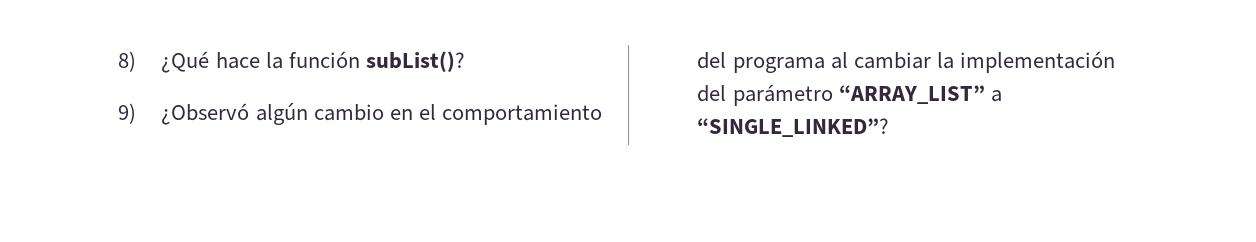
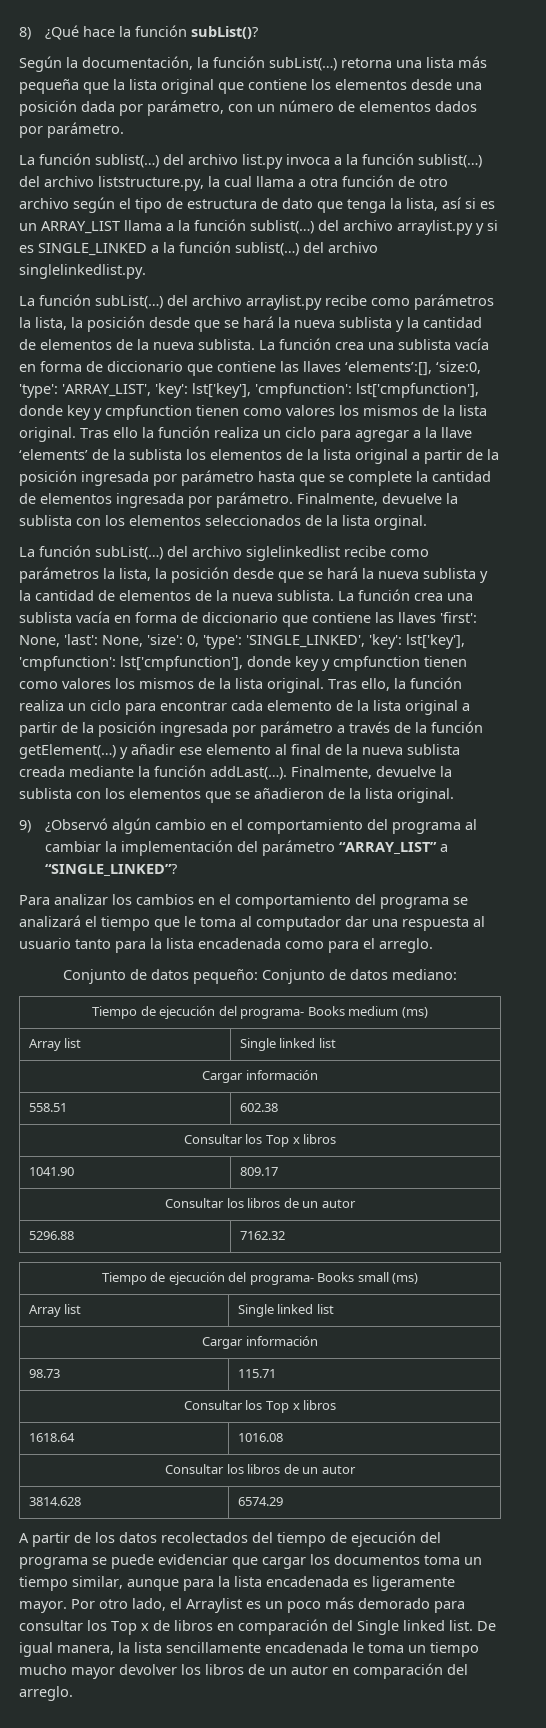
+ Según la documentación, la función subList(…) retorna una lista más pequeña que la lista original que contiene los elementos desde una posición dada por parámetro, con un número de elementos dados por parámetro.
+ La función sublist(…) del archivo list.py invoca a la función sublist(…) del archivo liststructure.py, la cual llama a otra función de otro archivo según el tipo de estructura de dato que tenga la lista, así si es un ARRAY_LIST llama a la función sublist(…) del archivo arraylist.py y si es SINGLE_LINKED a la función sublist(…) del archivo singlelinkedlist.py.
+ La función subList(…) del archivo arraylist.py recibe como parámetros la lista, la posición desde que se hará la nueva sublista y la cantidad de elementos de la nueva sublista. La función crea una sublista vacía en forma de diccionario que contiene las llaves ‘elements’:[], ‘size:0, 'type': 'ARRAY_LIST', 'key': lst['key'], 'cmpfunction': lst['cmpfunction'], donde key y cmpfunction tienen como valores los mismos de la lista original. Tras ello la función realiza un ciclo para agregar a la llave ‘elements’ de la sublista los elementos de la lista original a partir de la posición ingresada por parámetro hasta que se complete la cantidad de elementos ingresada por parámetro. Finalmente, devuelve la sublista con los elementos seleccionados de la lista orginal.
+ La función subList(…) del archivo siglelinkedlist recibe como parámetros la lista, la posición desde que se hará la nueva sublista y la cantidad de elementos de la nueva sublista. La función crea una sublista vacía en forma de diccionario que contiene las llaves 'first': None, 'last': None, 'size': 0, 'type': 'SINGLE_LINKED', 'key': lst['key'], 'cmpfunction': lst['cmpfunction'], donde key y cmpfunction tienen como valores los mismos de la lista original. Tras ello, la función realiza un ciclo para encontrar cada elemento de la lista original a partir de la posición ingresada por parámetro a través de la función getElement(…) y añadir ese elemento al final de la nueva sublista creada mediante la función addLast(…). Finalmente, devuelve la sublista con los elementos que se añadieron de la lista original.
+ Para analizar los cambios en el comportamiento del programa se analizará el tiempo que le toma al computador dar una respuesta al usuario tanto para la lista encadenada como para el arreglo.
+ Conjunto de datos pequeño: Conjunto de datos mediano:
+ Tiempo de ejecución del programa- Books medium (ms)
+ Array list | Single linked list
+ Cargar información
+ 558.51 | 602.38
+ Consultar los Top x libros
+ 1041.90 | 809.17
+ Consultar los libros de un autor
+ 5296.88 | 7162.32
+ Tiempo de ejecución del programa- Books small (ms)
+ Array list | Single linked list
+ Cargar información
+ 98.73 | 115.71
+ Consultar los Top x libros
+ 1618.64 | 1016.08
+ Consultar los libros de un autor
+ 3814.628 | 6574.29
+ A partir de los datos recolectados del tiempo de ejecución del programa se puede evidenciar que cargar los documentos toma un tiempo similar, aunque para la lista encadenada es ligeramente mayor. Por otro lado, el Arraylist es un poco más demorado para consultar los Top x de libros en comparación del Single linked list. De igual manera, la lista sencillamente encadenada le toma un tiempo mucho mayor devolver los libros de un autor en comparación del arreglo.

